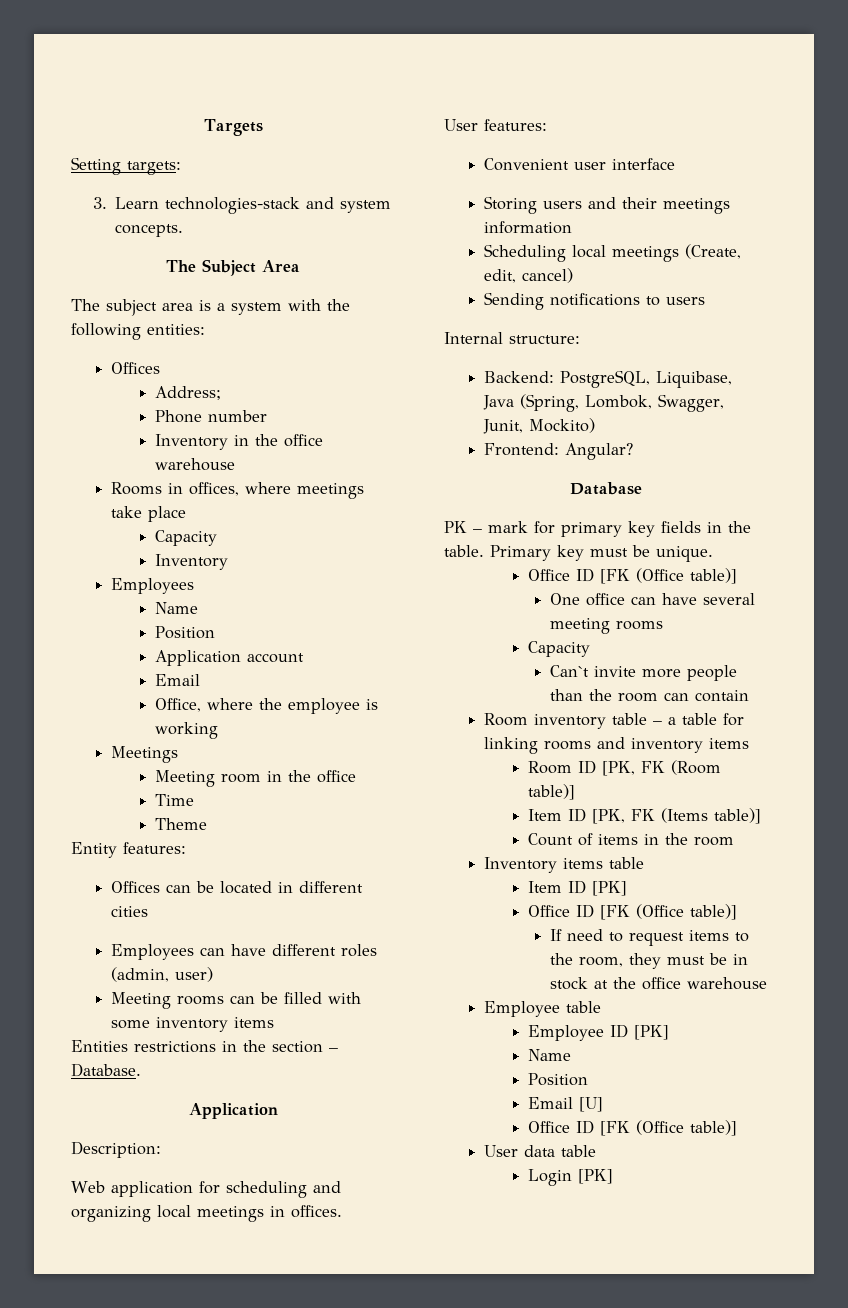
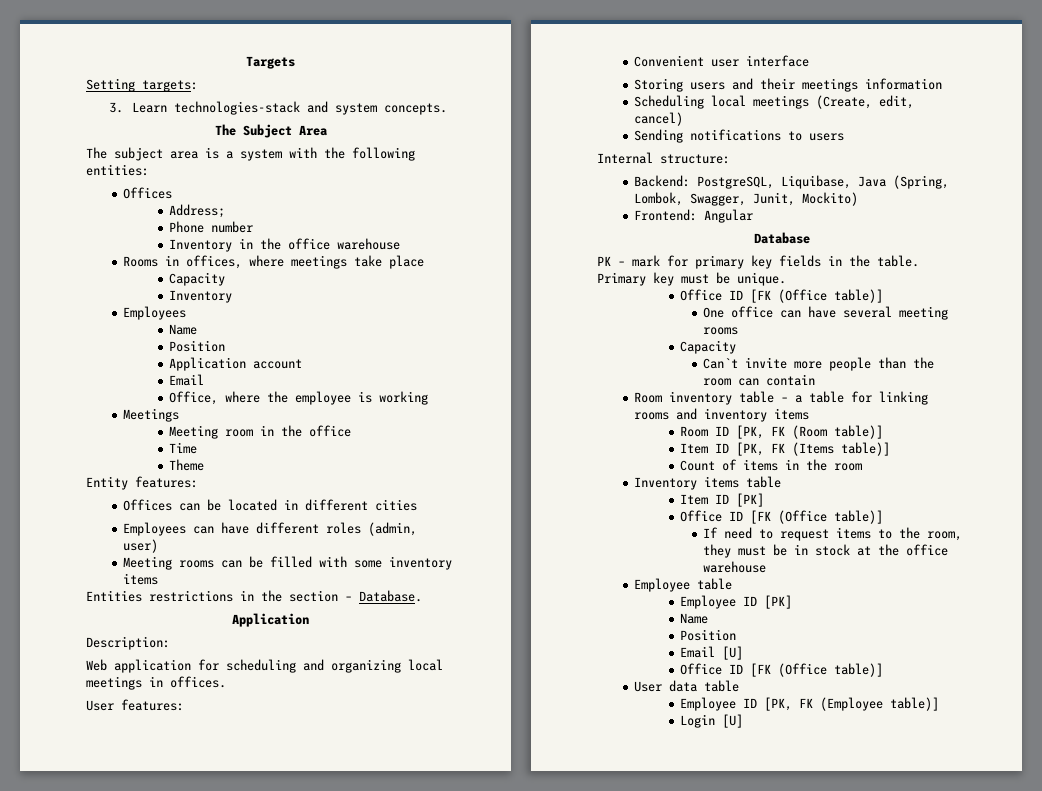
- Frontend: Angular?
+ Frontend: Angular
+ Employee ID [PK, FK (Employee table)]
- Login [PK]
+ Login [U]

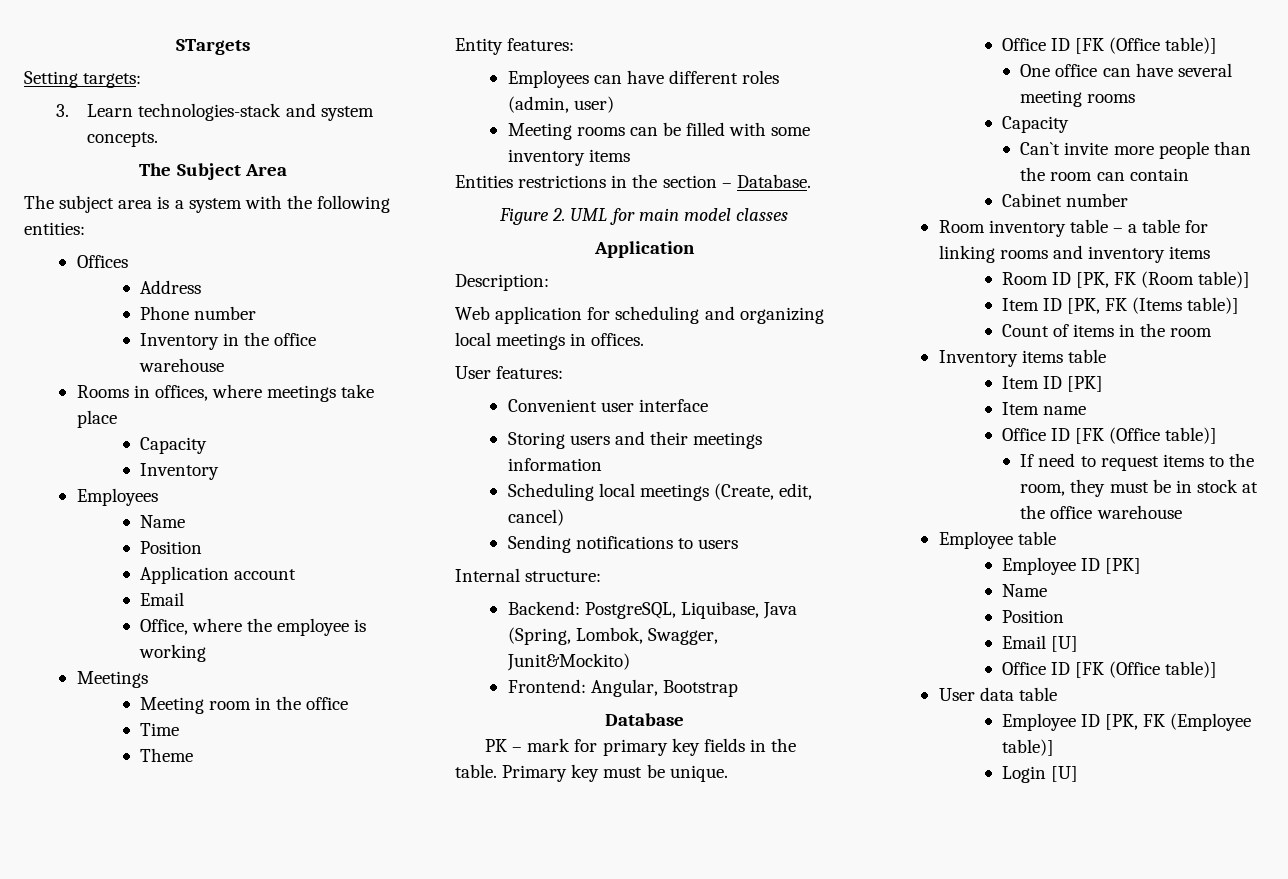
- Targets
+ STargets
- Address;
+ Address
- Offices can be located in different cities
+ Figure 2. UML for main model classes
- Backend: PostgreSQL, Liquibase, Java (Spring, Lombok, Swagger, Junit, Mockito)
+ Backend: PostgreSQL, Liquibase, Java (Spring, Lombok, Swagger, Junit&Mockito)
- Frontend: Angular
+ Frontend: Angular, Bootstrap
+ Cabinet number
+ Item name

